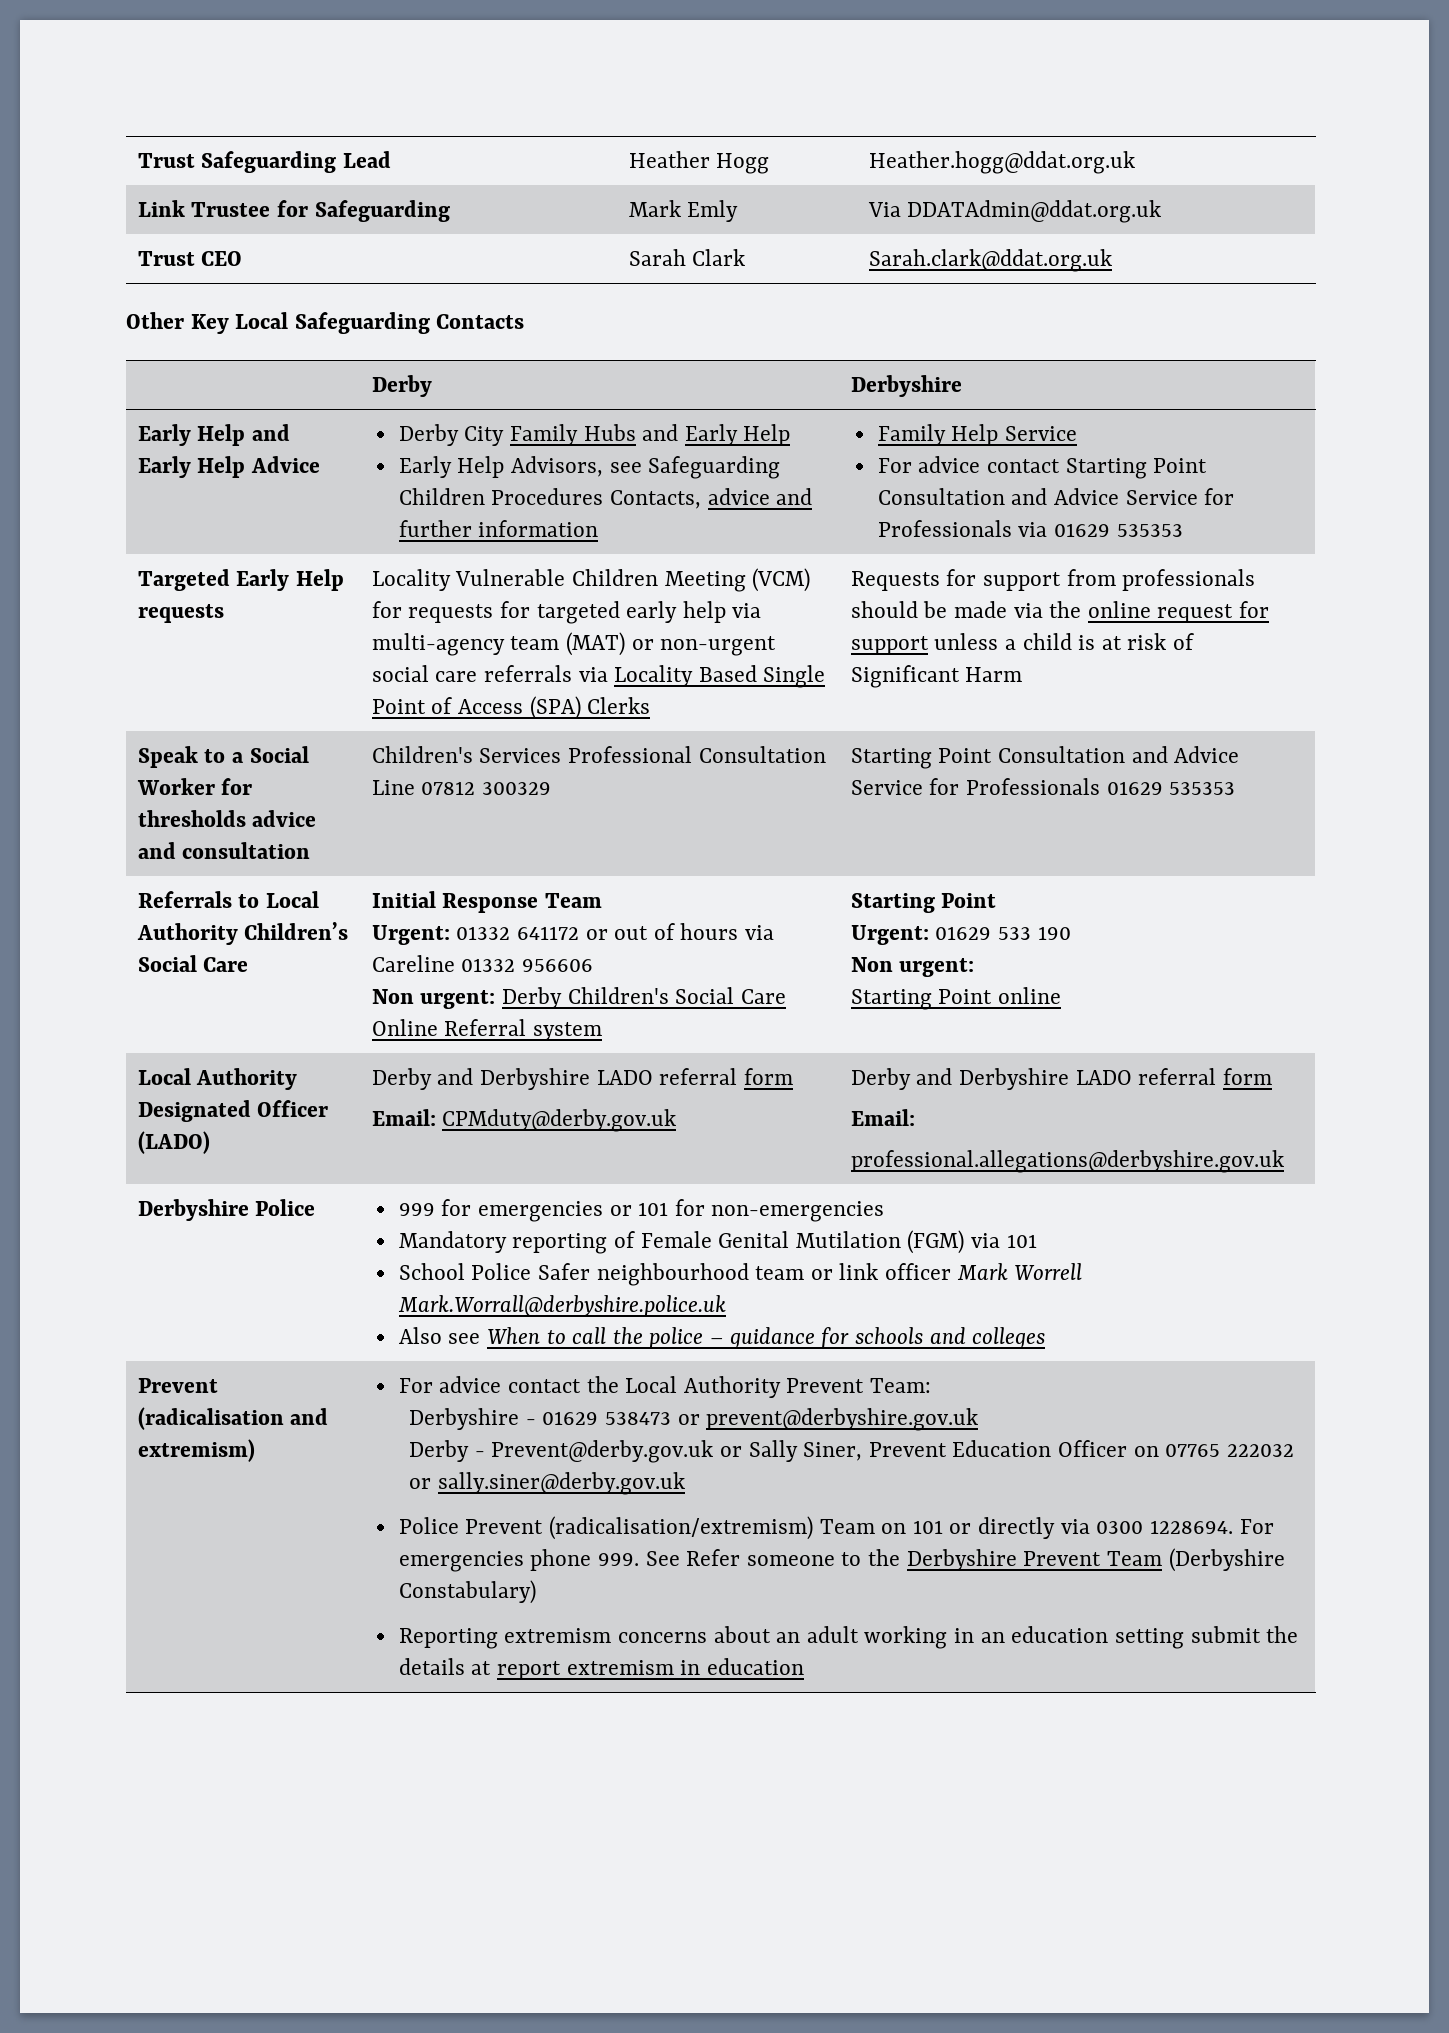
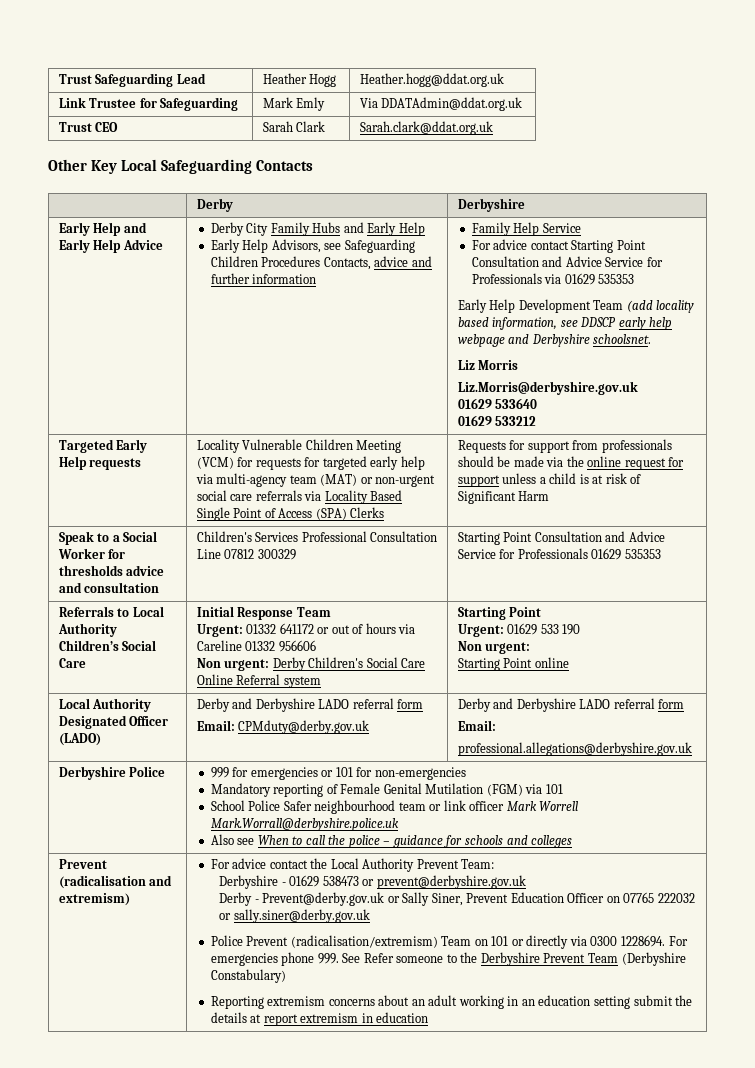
+ Early Help Development Team (add locality based information, see DDSCP early help webpage and Derbyshire schoolsnet.
+ Liz Morris
+ Liz.Morris@derbyshire.gov.uk
+ 01629 533640
+ 01629 533212

